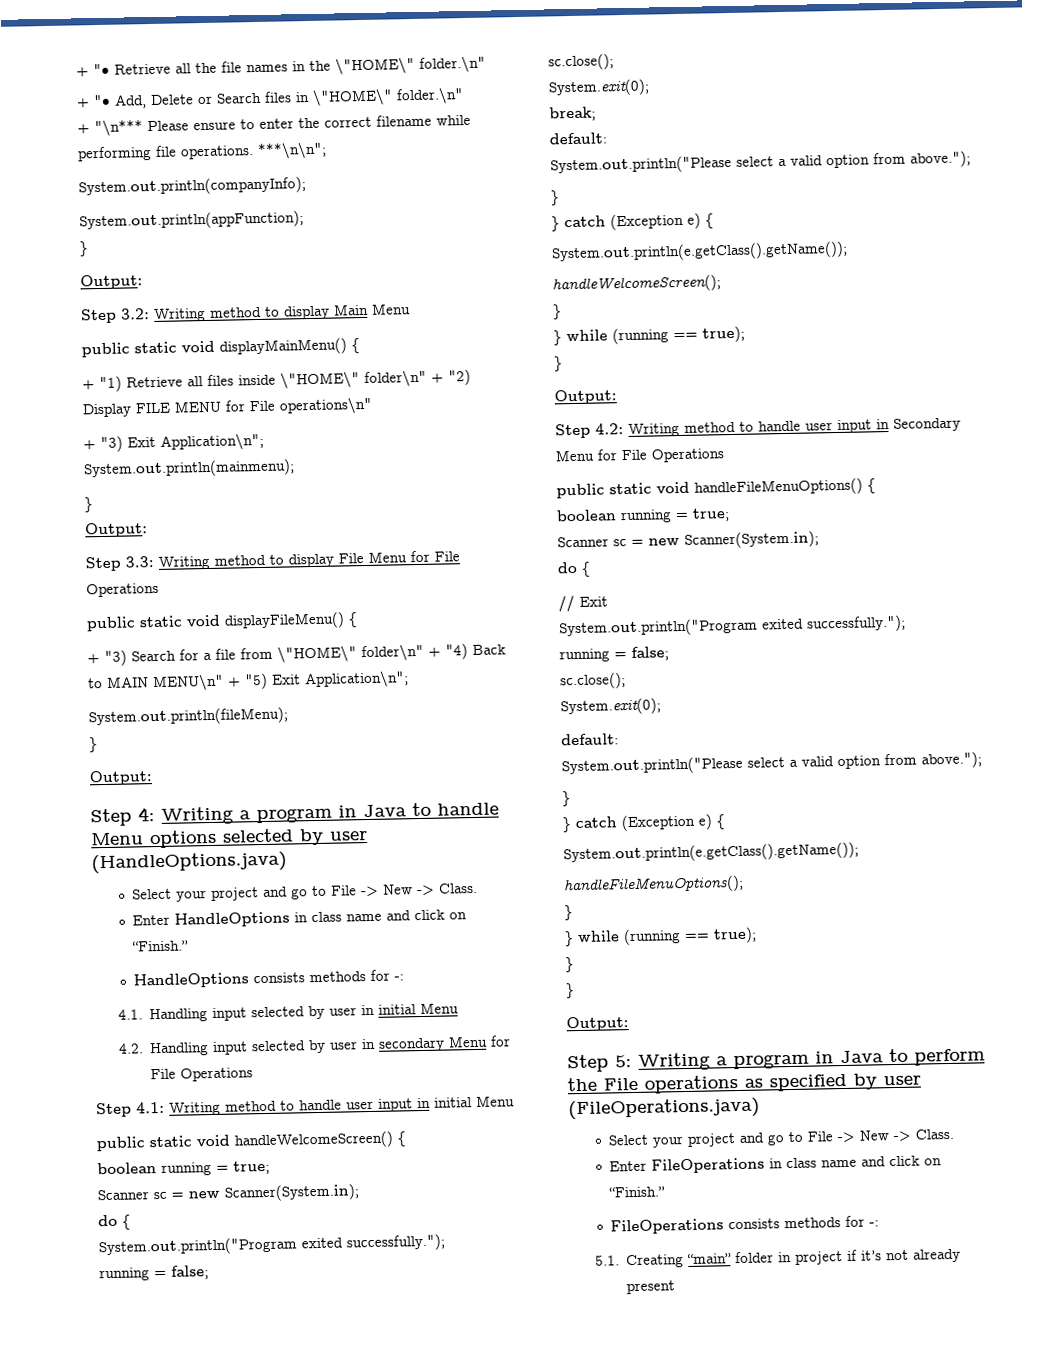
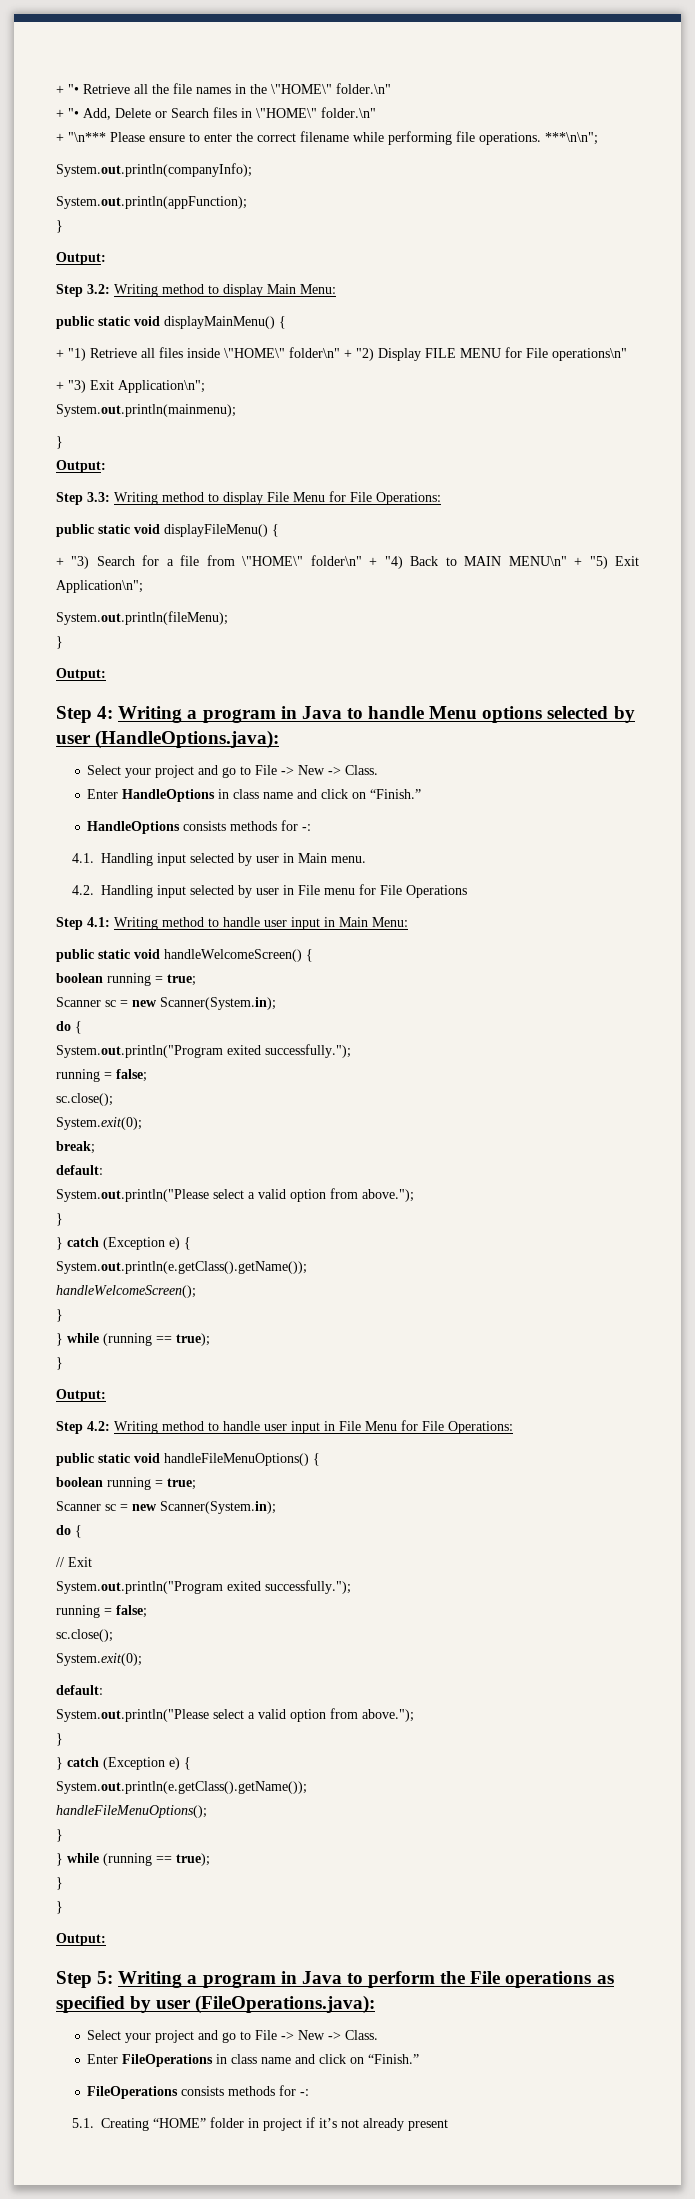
- Step 3.2: Writing method to display Main Menu
+ Step 3.2: Writing method to display Main Menu:
- Step 3.3: Writing method to display File Menu for File Operations
+ Step 3.3: Writing method to display File Menu for File Operations:
- Step 4: Writing a program in Java to handle Menu options selected by user (HandleOptions.java)
+ Step 4: Writing a program in Java to handle Menu options selected by user (HandleOptions.java):
- 4.1. Handling input selected by user in initial Menu
+ 4.1. Handling input selected by user in Main menu.
- 4.2. Handling input selected by user in secondary Menu for File Operations
+ 4.2. Handling input selected by user in File menu for File Operations
- Step 4.1: Writing method to handle user input in initial Menu
+ Step 4.1: Writing method to handle user input in Main Menu:
- Step 4.2: Writing method to handle user input in Secondary Menu for File Operations
+ Step 4.2: Writing method to handle user input in File Menu for File Operations:
- Step 5: Writing a program in Java to perform the File operations as specified by user (FileOperations.java)
+ Step 5: Writing a program in Java to perform the File operations as specified by user (FileOperations.java):
- 5.1. Creating “main” folder in project if it’s not already present
+ 5.1. Creating “HOME” folder in project if it’s not already present

